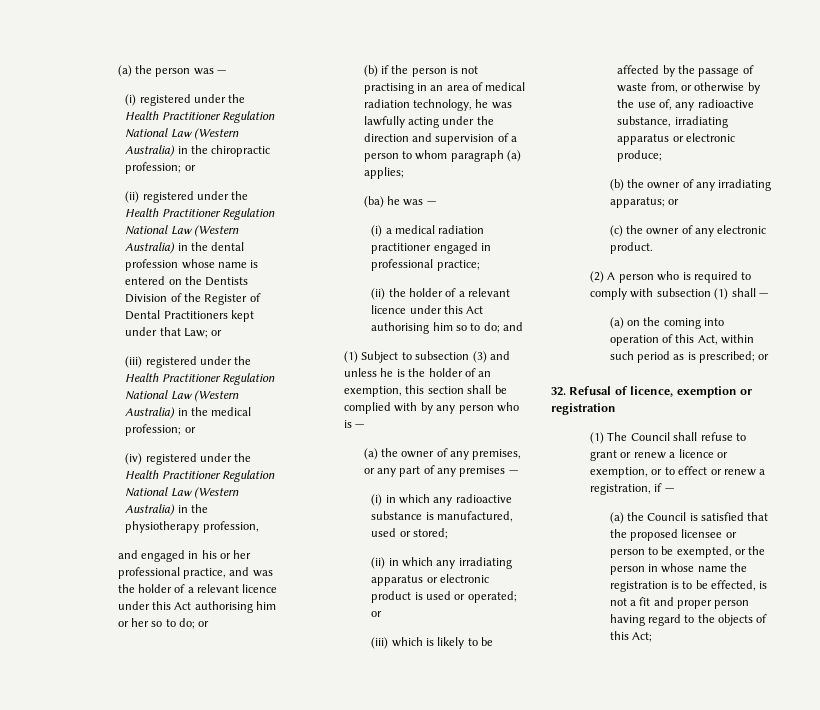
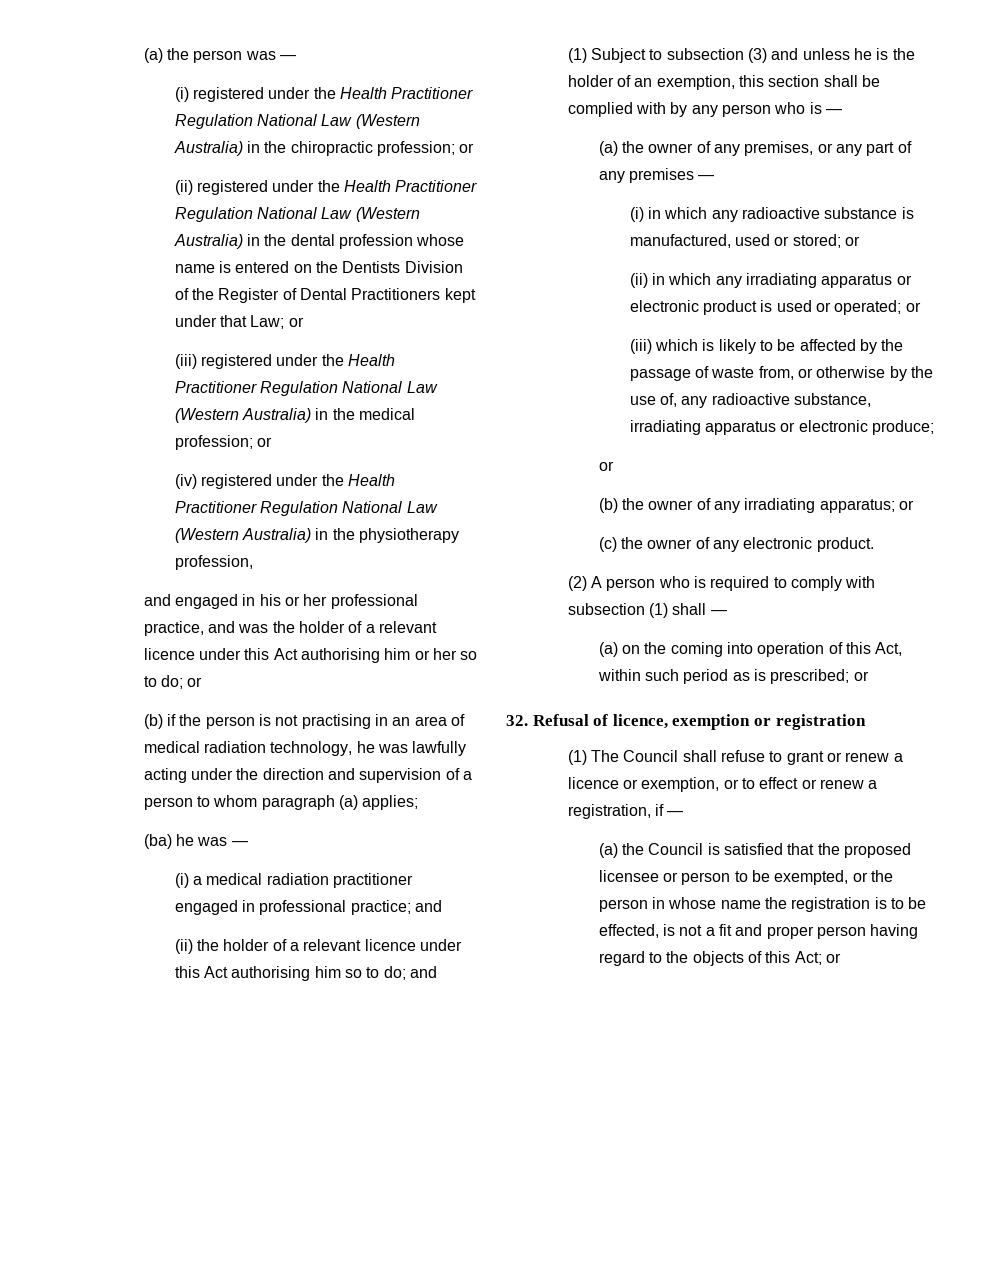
- (i) a medical radiation practitioner engaged in professional practice;
+ (i) a medical radiation practitioner engaged in professional practice; and
- (i) in which any radioactive substance is manufactured, used or stored;
+ (i) in which any radioactive substance is manufactured, used or stored; or
  (iii) which is likely to be affected by the passage of waste from, or otherwise by the use of, any radioactive substance, irradiating apparatus or electronic produce;
+ or
- (a) the Council is satisfied that the proposed licensee or person to be exempted, or the person in whose name the registration is to be effected, is not a fit and proper person having regard to the objects of this Act;
+ (a) the Council is satisfied that the proposed licensee or person to be exempted, or the person in whose name the registration is to be effected, is not a fit and proper person having regard to the objects of this Act; or

